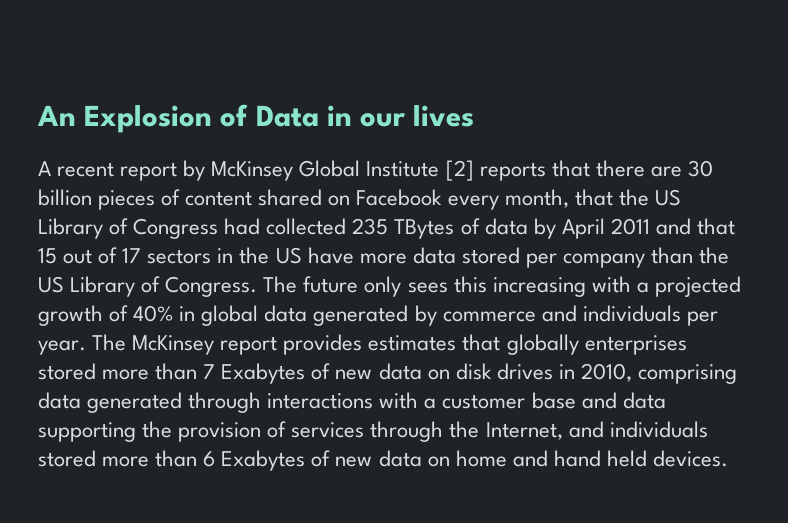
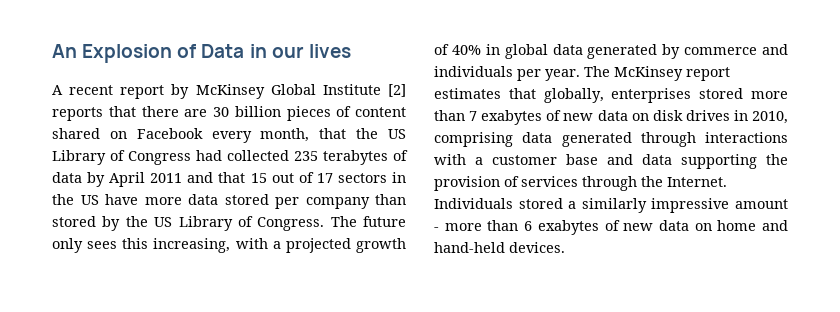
- A recent report by McKinsey Global Institute [2] reports that there are 30 billion pieces of content shared on Facebook every month, that the US Library of Congress had collected 235 TBytes of data by April 2011 and that 15 out of 17 sectors in the US have more data stored per company than the US Library of Congress.
+ A recent report by McKinsey Global Institute [2] reports that there are 30 billion pieces of content shared on Facebook every month, that the US Library of Congress had collected 235 terabytes of data by April 2011 and that 15 out of 17 sectors in the US have more data stored per company than stored by the US Library of Congress.
- The future only sees this increasing with a projected growth of 40% in global data generated by commerce and individuals per year.
+ The future only sees this increasing, with a projected growth of 40% in global data generated by commerce and individuals per year.
- The McKinsey report provides estimates that globally enterprises stored more than 7 Exabytes of new data on disk drives in 2010, comprising data generated through interactions with a customer base and data supporting the provision of services through the Internet, and individuals stored more than 6 Exabytes of new data on home and hand held devices.
+ The McKinsey report estimates that globally, enterprises stored more than 7 exabytes of new data on disk drives in 2010, comprising data generated through interactions with a customer base and data supporting the provision of services through the Internet. Individuals stored a similarly impressive amount - more than 6 exabytes of new data on home and hand-held devices.

